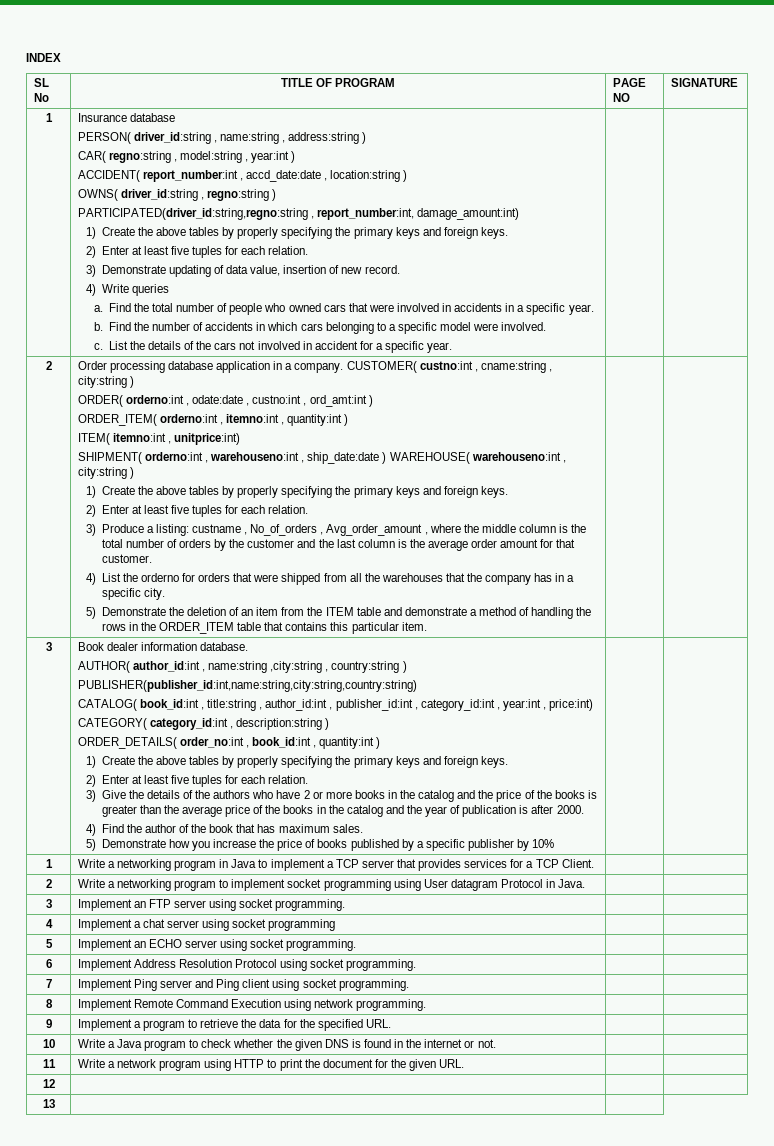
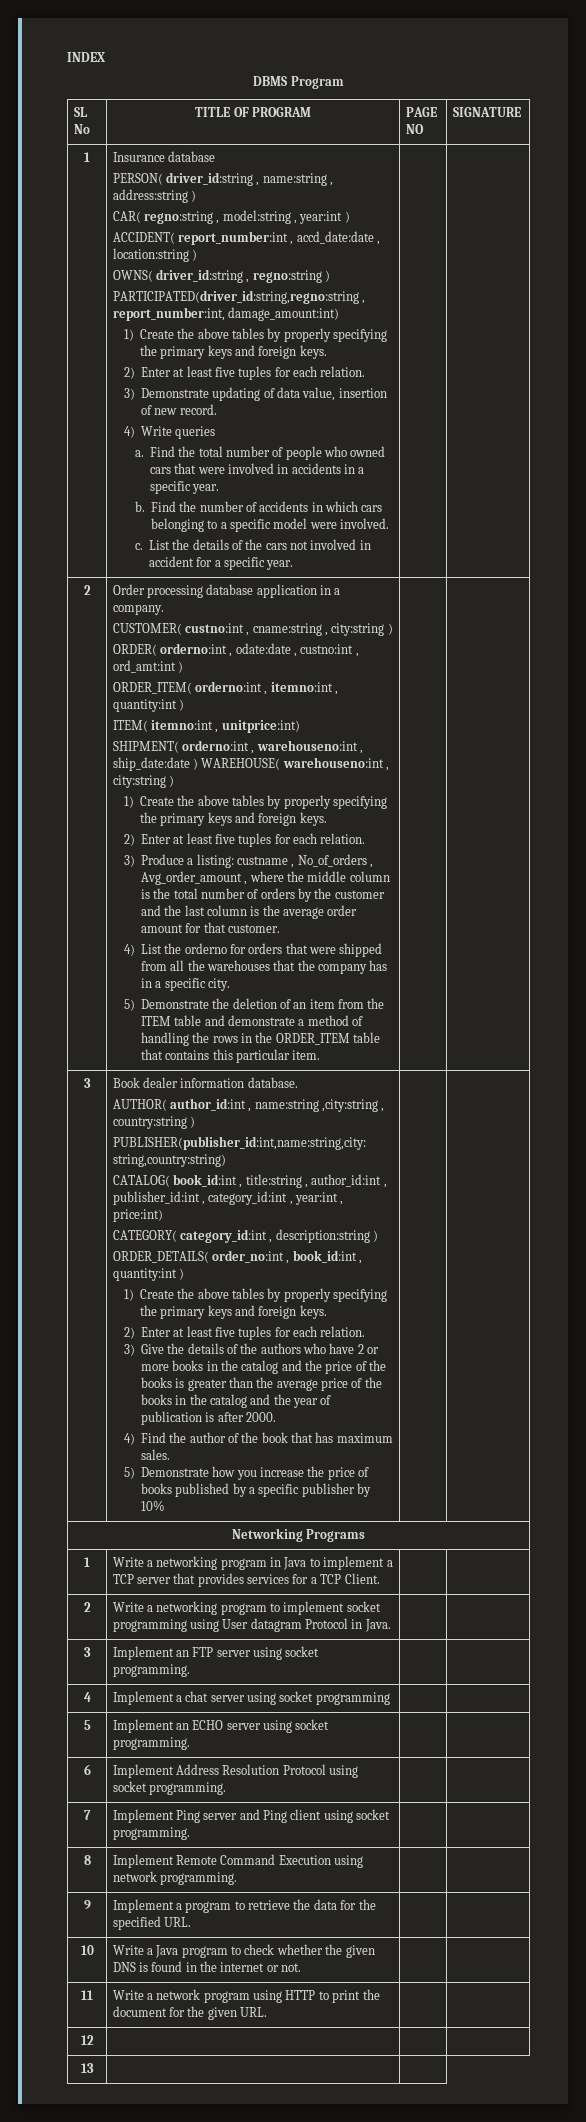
+ DBMS Program
- Order processing database application in a company. CUSTOMER( custno:int , cname:string , city:string )
+ Order processing database application in a company.
+ CUSTOMER( custno:int , cname:string , city:string )
+ Networking Programs

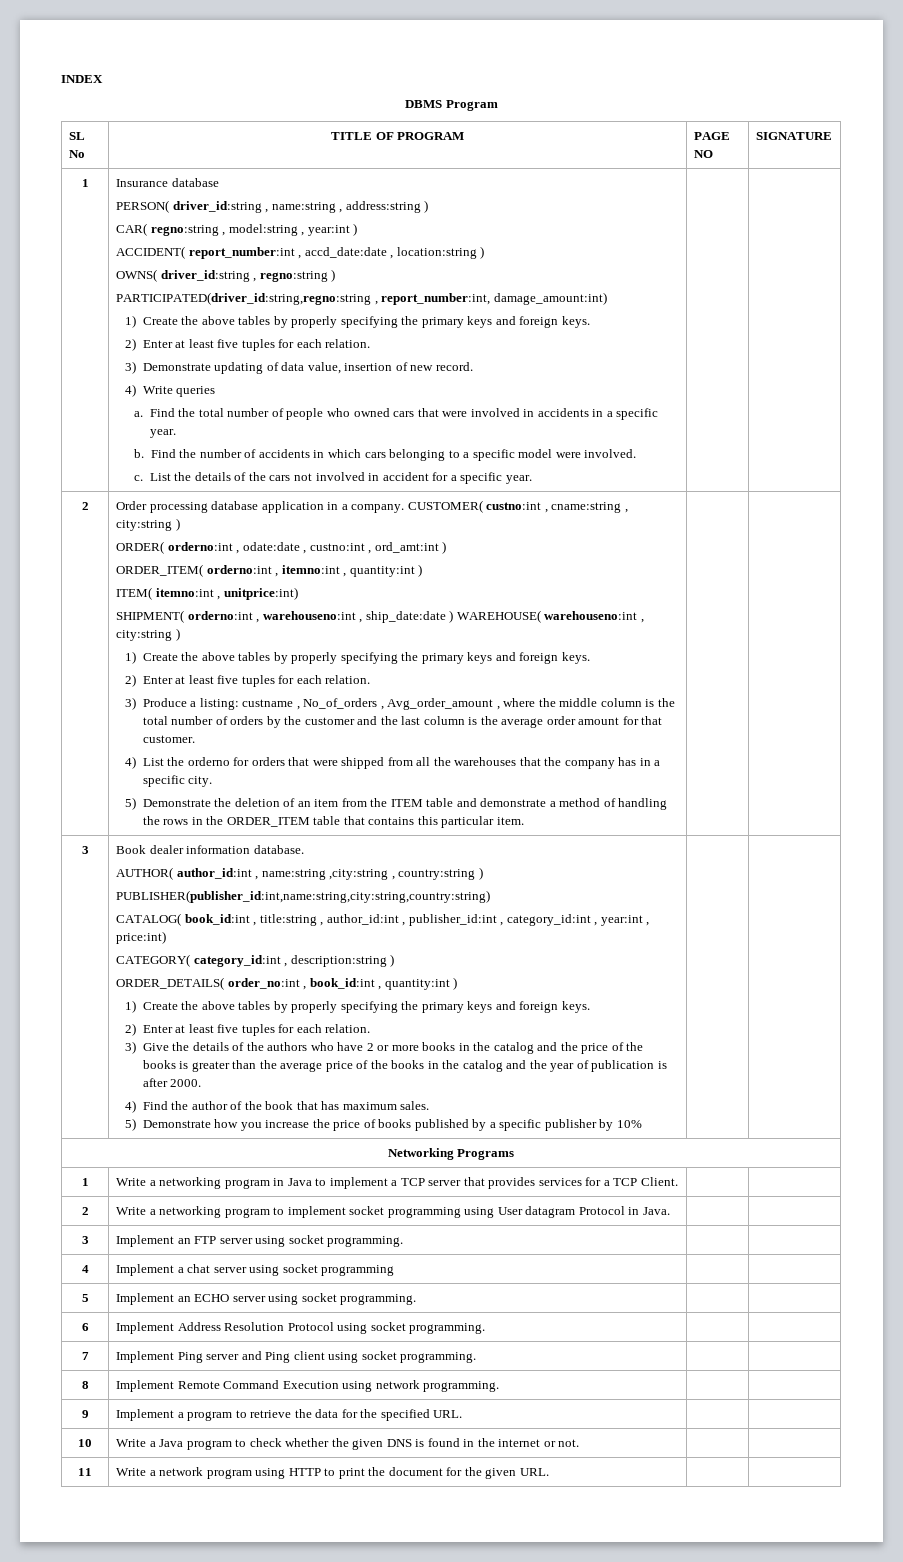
- Order processing database application in a company.
- CUSTOMER( custno:int , cname:string , city:string )
+ Order processing database application in a company. CUSTOMER( custno:int , cname:string , city:string )
- 12 | | |
- 13 | |

